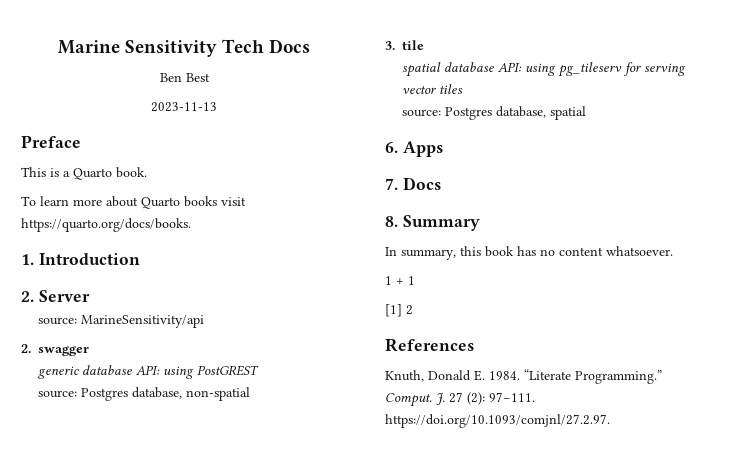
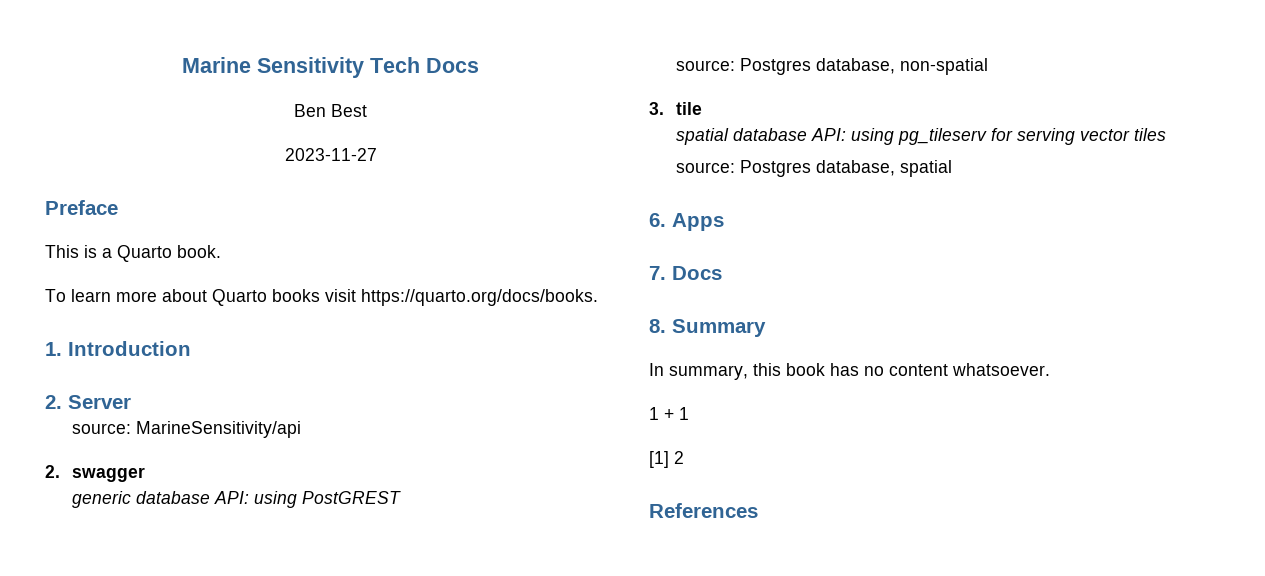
- 2023-11-13
+ 2023-11-27
- Knuth, Donald E. 1984. “Literate Programming.” Comput. J. 27 (2): 97–111. https://doi.org/10.1093/comjnl/27.2.97.

